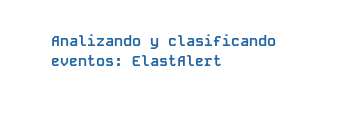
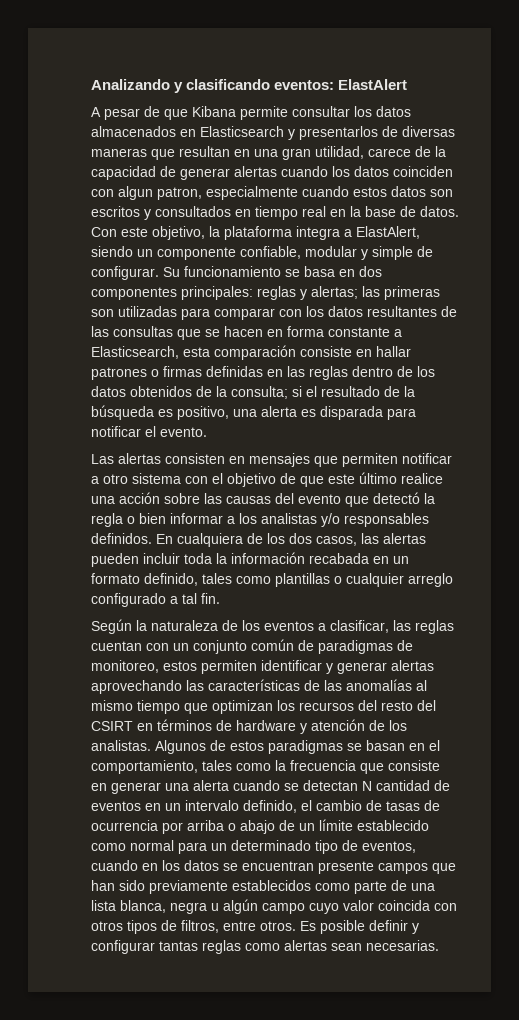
+ A pesar de que Kibana permite consultar los datos almacenados en Elasticsearch y presentarlos de diversas maneras que resultan en una gran utilidad, carece de la capacidad de generar alertas cuando los datos coinciden con algun patron, especialmente cuando estos datos son escritos y consultados en tiempo real en la base de datos. Con este objetivo, la plataforma integra a ElastAlert, siendo un componente confiable, modular y simple de configurar. Su funcionamiento se basa en dos componentes principales: reglas y alertas; las primeras son utilizadas para comparar con los datos resultantes de las consultas que se hacen en forma constante a Elasticsearch, esta comparación consiste en hallar patrones o firmas definidas en las reglas dentro de los datos obtenidos de la consulta; si el resultado de la búsqueda es positivo, una alerta es disparada para notificar el evento.
+ Las alertas consisten en mensajes que permiten notificar a otro sistema con el objetivo de que este último realice una acción sobre las causas del evento que detectó la regla o bien informar a los analistas y/o responsables definidos. En cualquiera de los dos casos, las alertas pueden incluir toda la información recabada en un formato definido, tales como plantillas o cualquier arreglo configurado a tal fin.
+ Según la naturaleza de los eventos a clasificar, las reglas cuentan con un conjunto común de paradigmas de monitoreo, estos permiten identificar y generar alertas aprovechando las características de las anomalías al mismo tiempo que optimizan los recursos del resto del CSIRT en términos de hardware y atención de los analistas. Algunos de estos paradigmas se basan en el comportamiento, tales como la frecuencia que consiste en generar una alerta cuando se detectan N cantidad de eventos en un intervalo definido, el cambio de tasas de ocurrencia por arriba o abajo de un límite establecido como normal para un determinado tipo de eventos, cuando en los datos se encuentran presente campos que han sido previamente establecidos como parte de una lista blanca, negra u algún campo cuyo valor coincida con otros tipos de filtros, entre otros. Es posible definir y configurar tantas reglas como alertas sean necesarias.

